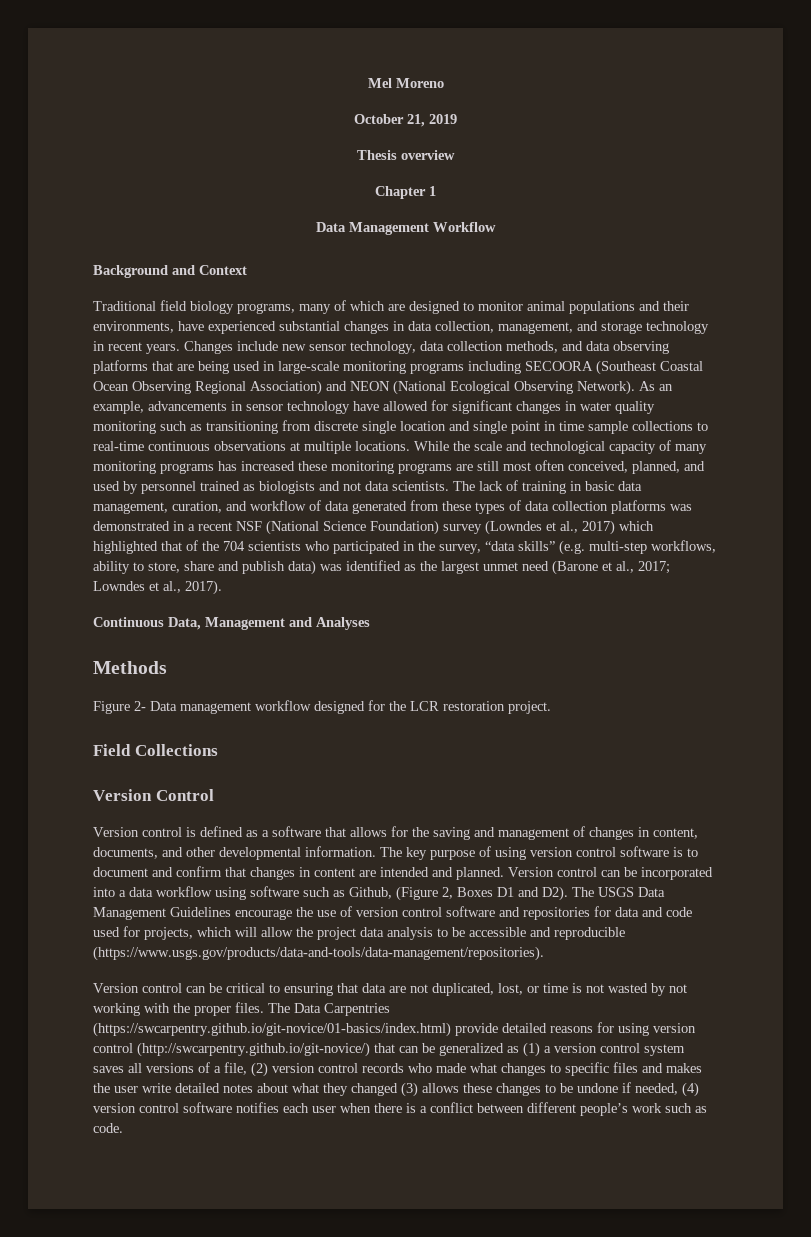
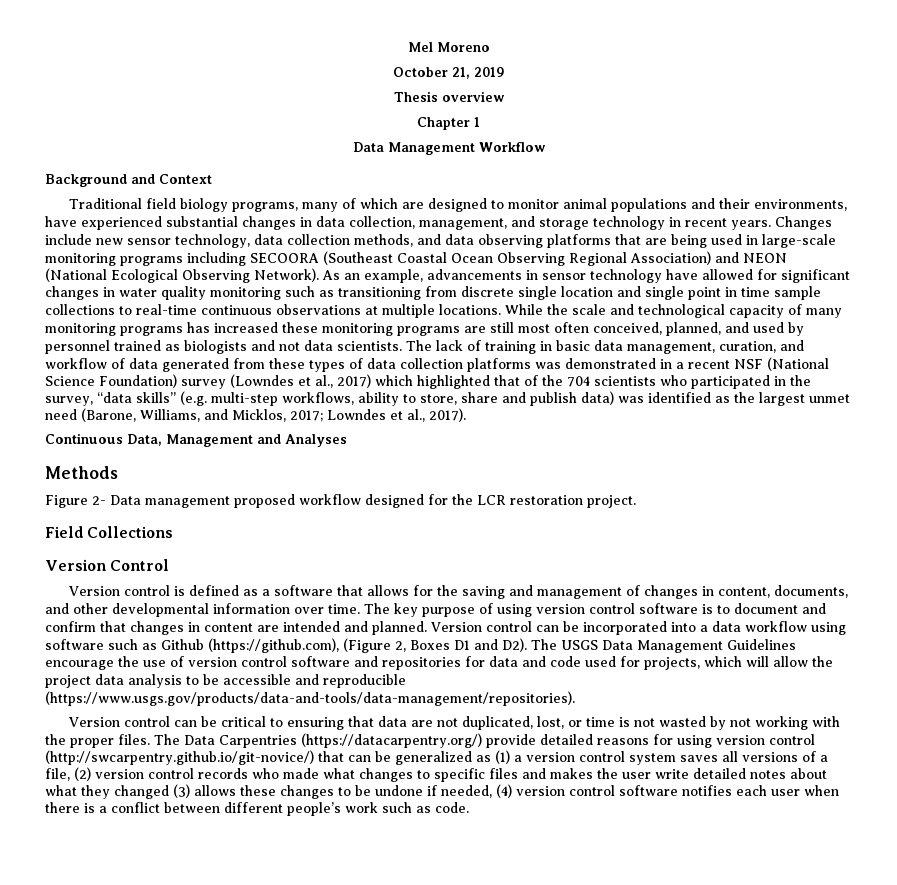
- The lack of training in basic data management, curation, and workflow of data generated from these types of data collection platforms was demonstrated in a recent NSF (National Science Foundation) survey (Lowndes et al., 2017) which highlighted that of the 704 scientists who participated in the survey, “data skills” (e.g. multi-step workflows, ability to store, share and publish data) was identified as the largest unmet need (Barone et al., 2017;
+ The lack of training in basic data management, curation, and workflow of data generated from these types of data collection platforms was demonstrated in a recent NSF (National Science Foundation) survey (Lowndes et al., 2017) which highlighted that of the 704 scientists who participated in the survey, “data skills” (e.g. multi-step workflows, ability to store, share and publish data) was identified as the largest unmet need (Barone, Williams, and Micklos, 2017;
- Figure 2- Data management workflow designed for the LCR restoration project.
+ Figure 2- Data management proposed workflow designed for the LCR restoration project.
- Version control is defined as a software that allows for the saving and management of changes in content, documents, and other developmental information.
+ Version control is defined as a software that allows for the saving and management of changes in content, documents, and other developmental information over time.
- Version control can be incorporated into a data workflow using software such as Github, (Figure 2, Boxes D1 and D2). The USGS Data Management Guidelines encourage the use of version control software and repositories for data and code used for projects, which will allow the project data analysis to be accessible and reproducible (https://www.usgs.gov/products/data-and-tools/data-management/repositories).
+ Version control can be incorporated into a data workflow using software such as Github (https://github.com), (Figure 2, Boxes D1 and D2). The USGS Data Management Guidelines encourage the use of version control software and repositories for data and code used for projects, which will allow the project data analysis to be accessible and reproducible (https://www.usgs.gov/products/data-and-tools/data-management/repositories).
- The Data Carpentries (https://swcarpentry.github.io/git-novice/01-basics/index.html) provide detailed reasons for using version control (http://swcarpentry.github.io/git-novice/) that can be generalized as (1) a version control system saves all versions of a file, (2) version control records who made what changes to specific files and makes the user write detailed notes about what they changed (3) allows these changes to be undone if needed, (4) version control software notifies each user when there is a conflict between different people’s work such as code.
+ The Data Carpentries (https://datacarpentry.org/) provide detailed reasons for using version control (http://swcarpentry.github.io/git-novice/) that can be generalized as (1) a version control system saves all versions of a file, (2) version control records who made what changes to specific files and makes the user write detailed notes about what they changed (3) allows these changes to be undone if needed, (4) version control software notifies each user when there is a conflict between different people’s work such as code.

